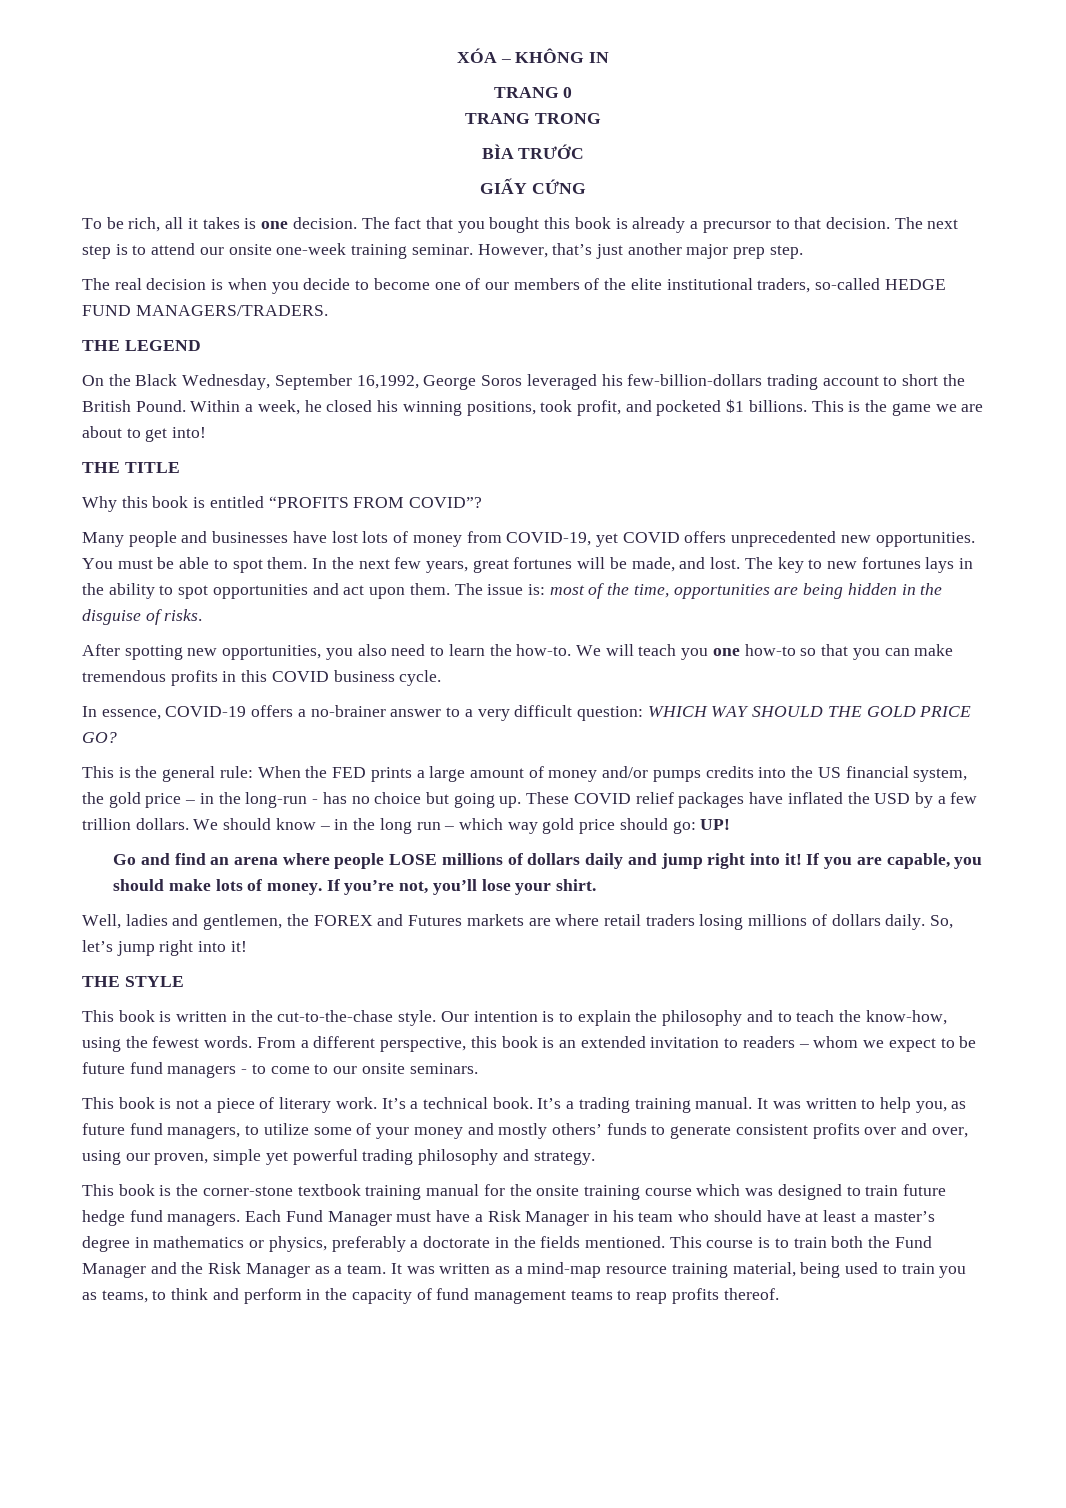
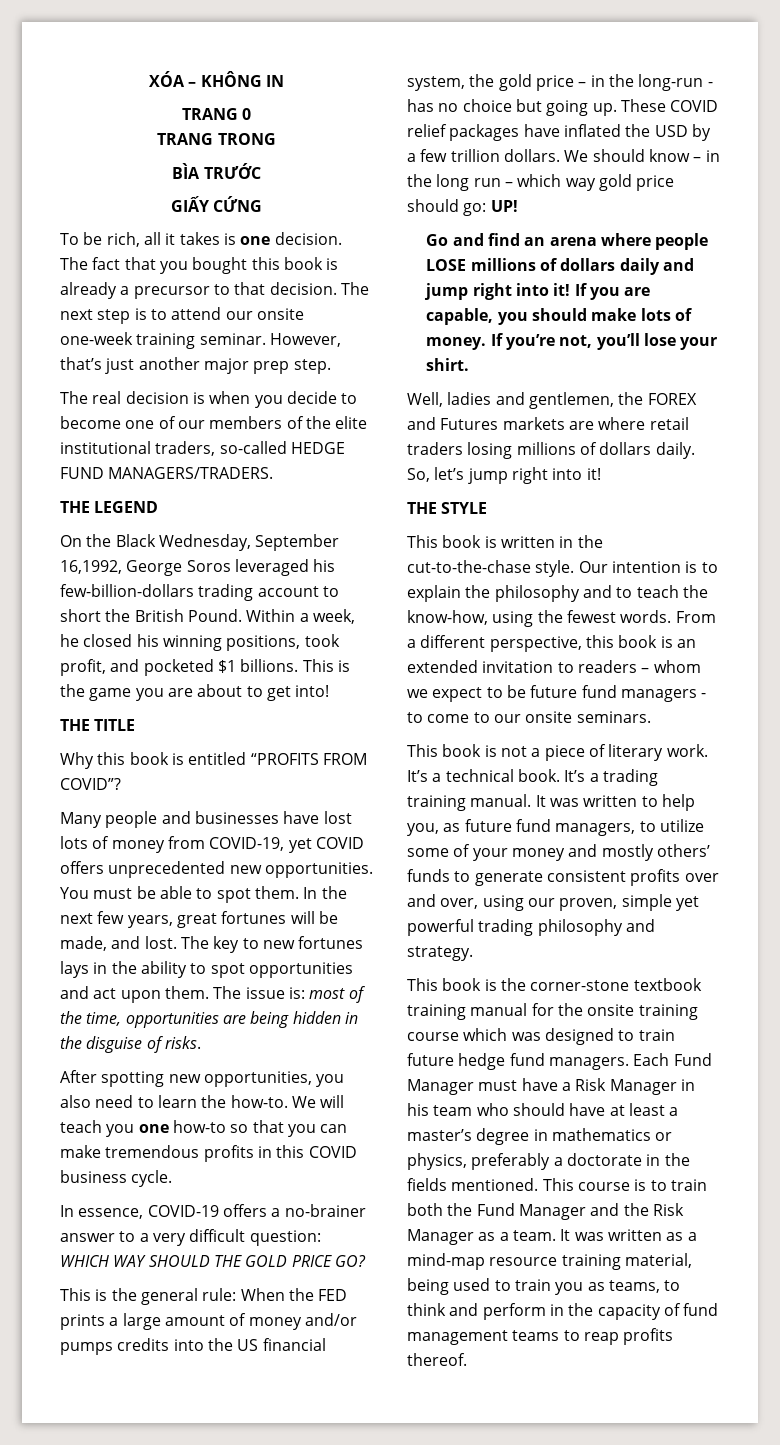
- This is the game we are about to get into!
+ This is the game you are about to get into!

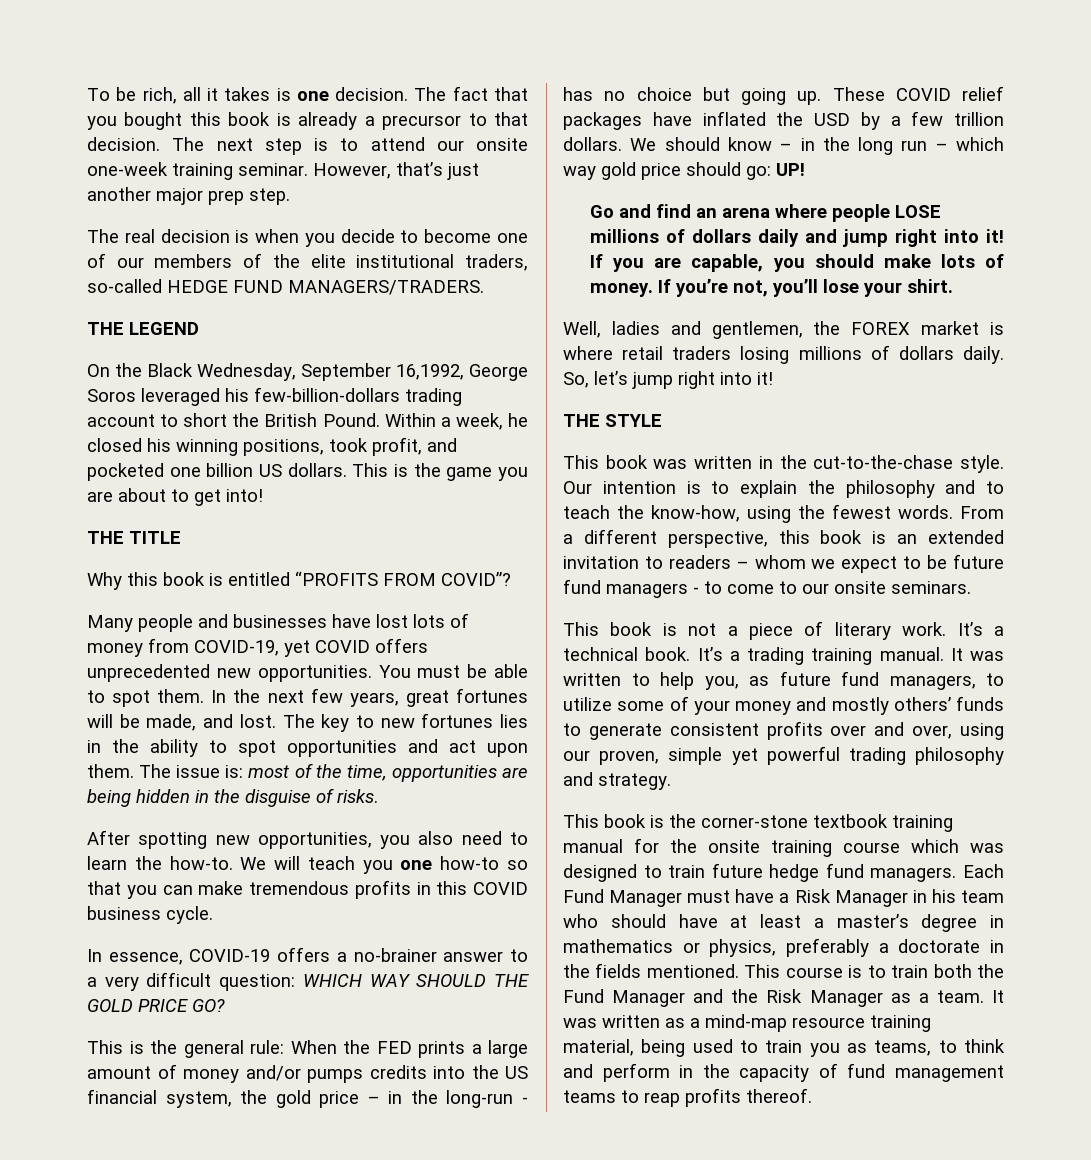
- XÓA – KHÔNG IN
- TRANG 0
- TRANG TRONG
- BÌA TRƯỚC
- GIẤY CỨNG
- Within a week, he closed his winning positions, took profit, and pocketed $1 billions.
+ Within a week, he closed his winning positions, took profit, and pocketed one billion US dollars.
- The key to new fortunes lays in the ability to spot opportunities and act upon them.
+ The key to new fortunes lies in the ability to spot opportunities and act upon them.
- Well, ladies and gentlemen, the FOREX and Futures markets are where retail traders losing millions of dollars daily.
+ Well, ladies and gentlemen, the FOREX market is where retail traders losing millions of dollars daily.
- This book is written in the cut-to-the-chase style.
+ This book was written in the cut-to-the-chase style.

